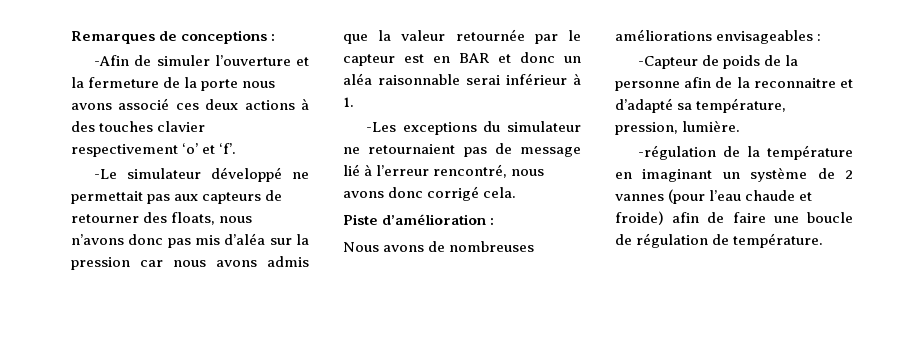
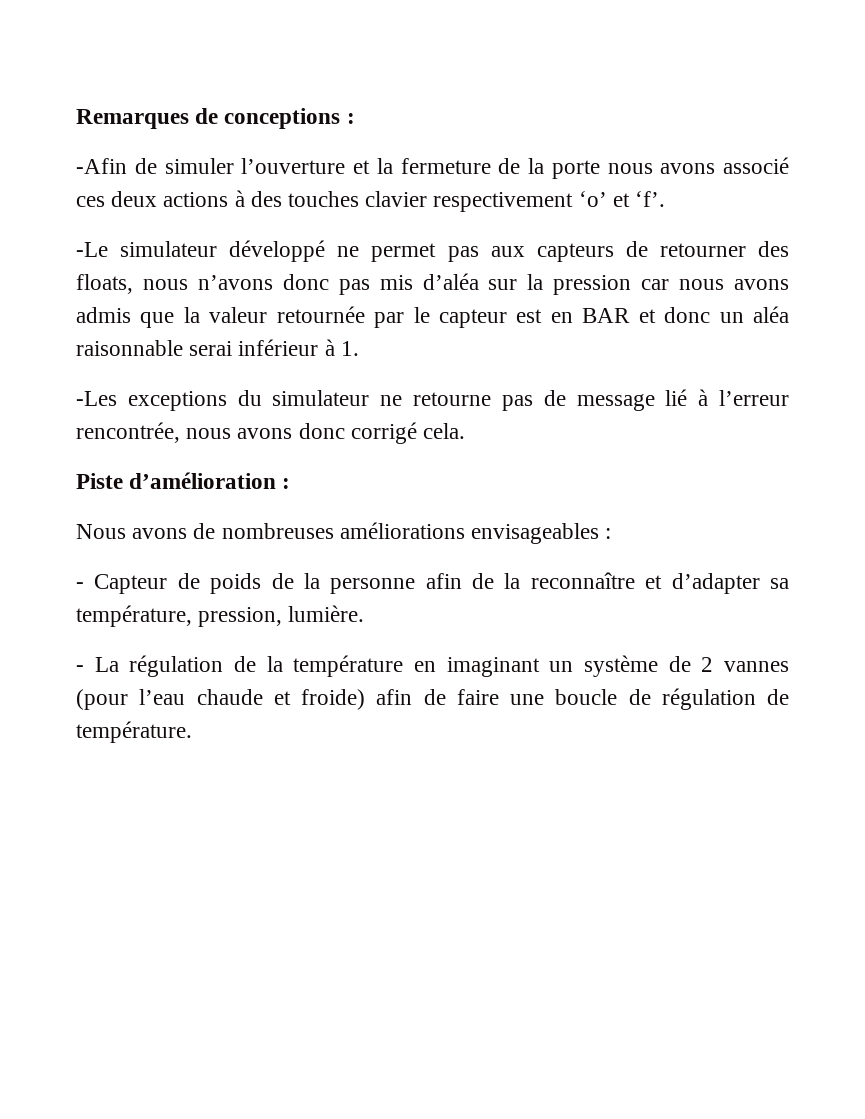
- -Le simulateur développé ne permettait pas aux capteurs de retourner des floats, nous n’avons donc pas mis d’aléa sur la pression car nous avons admis que la valeur retournée par le capteur est en BAR et donc un aléa raisonnable serai inférieur à 1.
+ -Le simulateur développé ne permet pas aux capteurs de retourner des floats, nous n’avons donc pas mis d’aléa sur la pression car nous avons admis que la valeur retournée par le capteur est en BAR et donc un aléa raisonnable serai inférieur à 1.
- -Les exceptions du simulateur ne retournaient pas de message lié à l’erreur rencontré, nous avons donc corrigé cela.
+ -Les exceptions du simulateur ne retourne pas de message lié à l’erreur rencontrée, nous avons donc corrigé cela.
- -Capteur de poids de la personne afin de la reconnaitre et d’adapté sa température, pression, lumière.
+ - Capteur de poids de la personne afin de la reconnaître et d’adapter sa température, pression, lumière.
- -régulation de la température en imaginant un système de 2 vannes (pour l’eau chaude et froide) afin de faire une boucle de régulation de température.
+ - La régulation de la température en imaginant un système de 2 vannes (pour l’eau chaude et froide) afin de faire une boucle de régulation de température.

